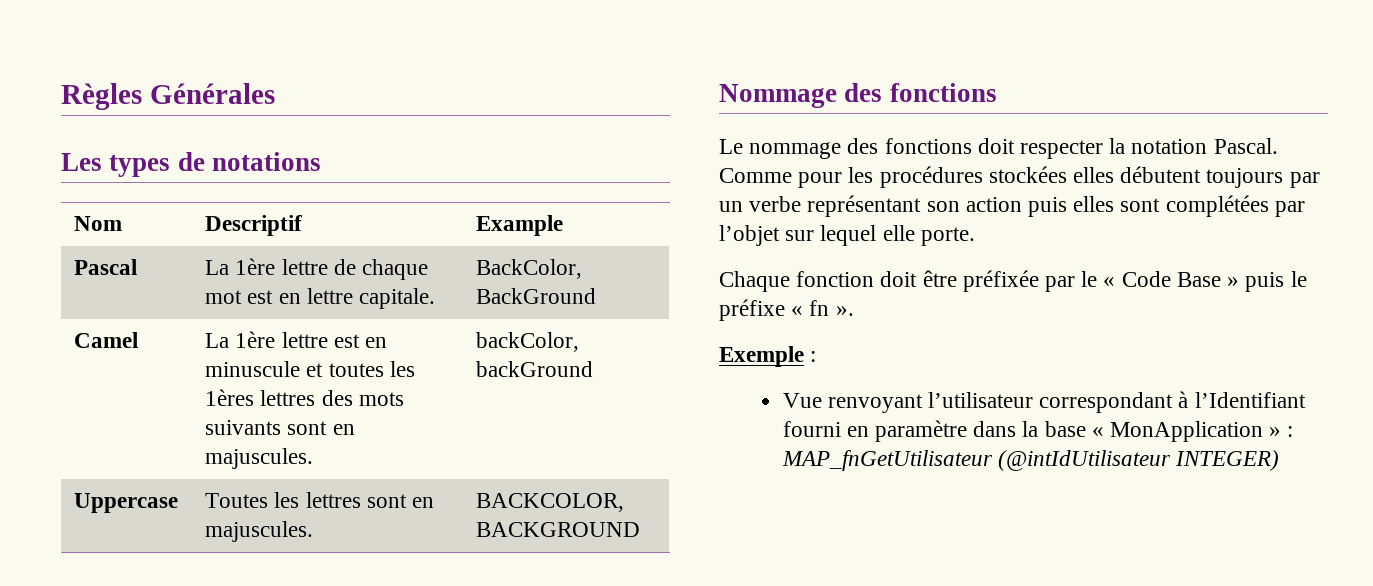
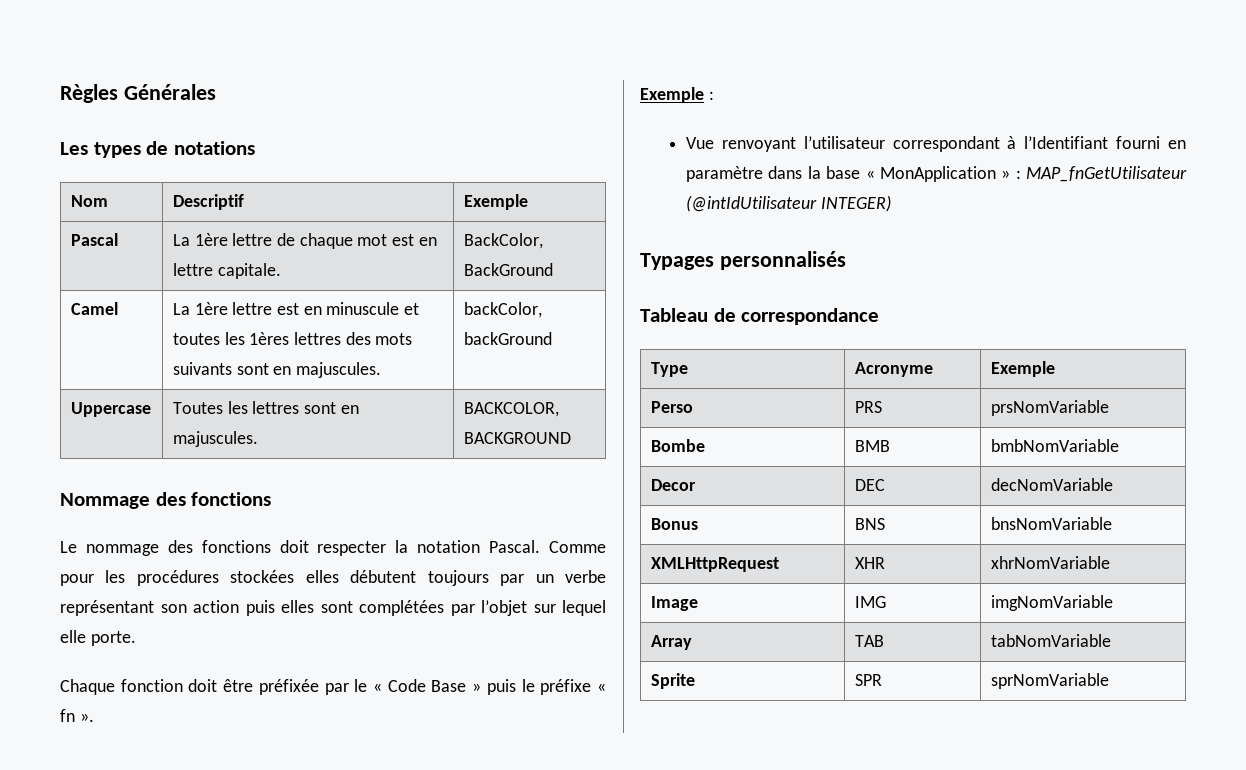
- Nom | Descriptif | Example
+ Nom | Descriptif | Exemple
+ Typages personnalisés
+ Tableau de correspondance
+ Type | Acronyme | Exemple
+ Perso | PRS | prsNomVariable
+ Bombe | BMB | bmbNomVariable
+ Decor | DEC | decNomVariable
+ Bonus | BNS | bnsNomVariable
+ XMLHttpRequest | XHR | xhrNomVariable
+ Image | IMG | imgNomVariable
+ Array | TAB | tabNomVariable
+ Sprite | SPR | sprNomVariable

